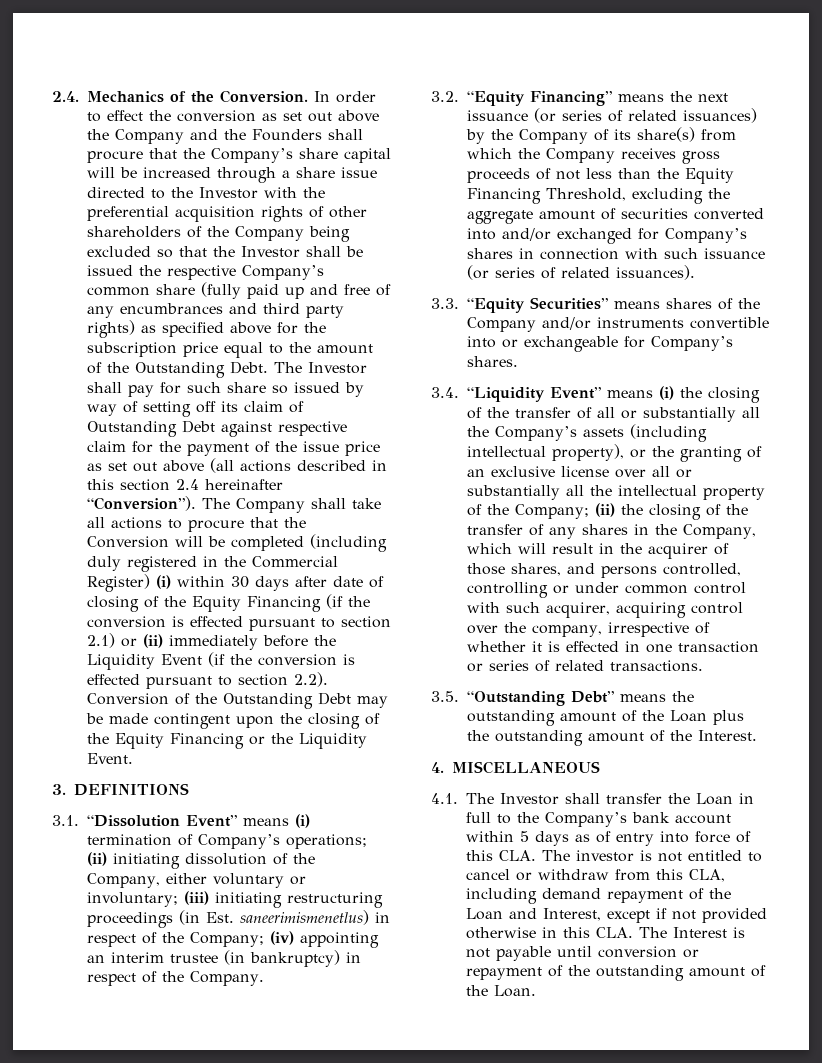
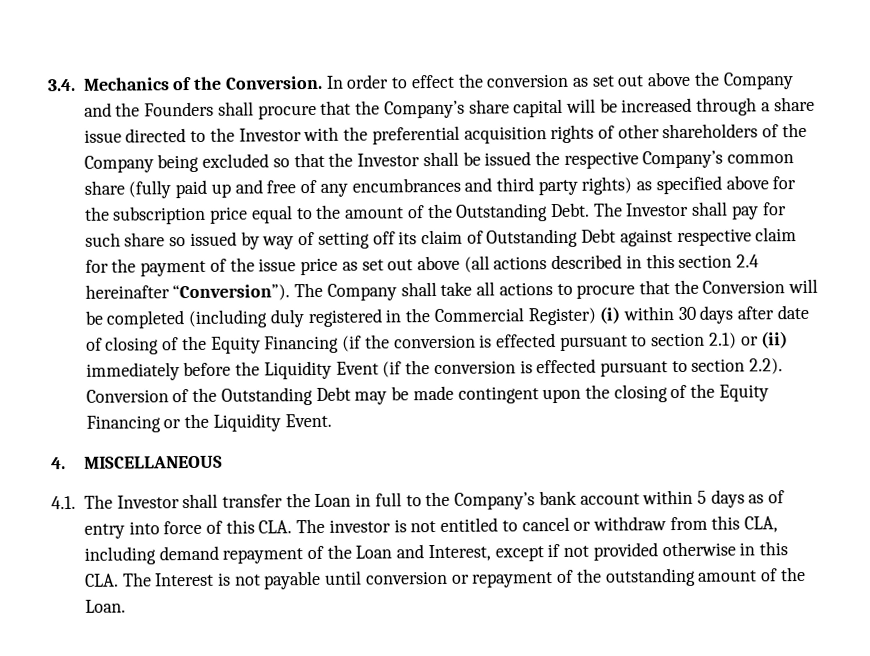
- 2.4. Mechanics of the Conversion.
+ 3.4. Mechanics of the Conversion.
- 3. DEFINITIONS
- 3.1. “Dissolution Event” means (i) termination of Company’s operations; (ii) initiating dissolution of the Company, either voluntary or involuntary; (iii) initiating restructuring proceedings (in Est. saneerimismenetlus) in respect of the Company; (iv) appointing an interim trustee (in bankruptcy) in respect of the Company.
- 3.2. “Equity Financing” means the next issuance (or series of related issuances) by the Company of its share(s) from which the Company receives gross proceeds of not less than the Equity Financing Threshold, excluding the aggregate amount of securities converted into and/or exchanged for Company’s shares in connection with such issuance (or series of related issuances).
- 3.3. “Equity Securities” means shares of the Company and/or instruments convertible into or exchangeable for Company’s shares.
- 3.4. “Liquidity Event” means (i) the closing of the transfer of all or substantially all the Company’s assets (including intellectual property), or the granting of an exclusive license over all or substantially all the intellectual property of the Company; (ii) the closing of the transfer of any shares in the Company, which will result in the acquirer of those shares, and persons controlled, controlling or under common control with such acquirer, acquiring control over the company, irrespective of whether it is effected in one transaction or series of related transactions.
- 3.5. “Outstanding Debt” means the outstanding amount of the Loan plus the outstanding amount of the Interest.

